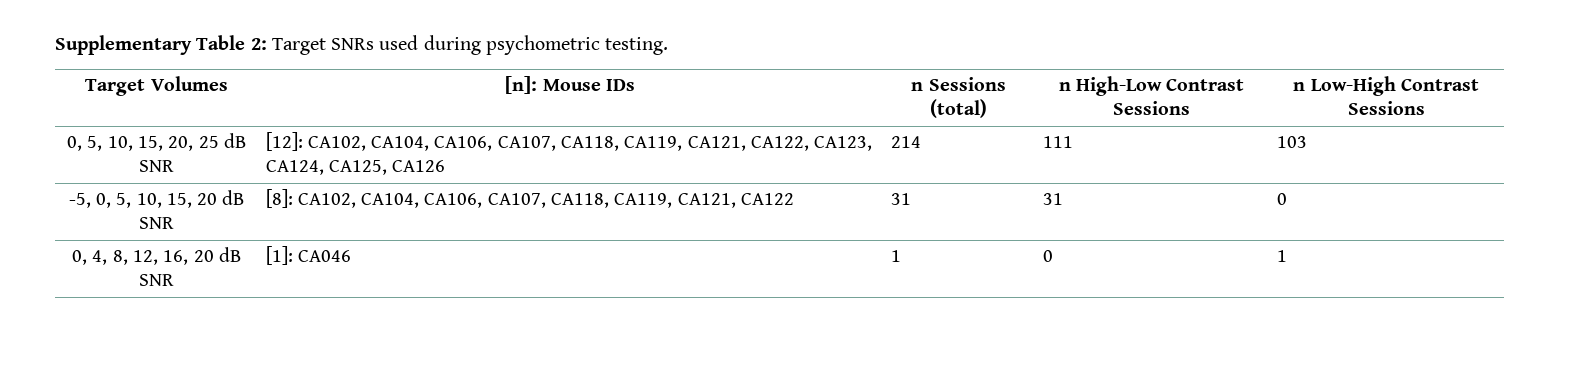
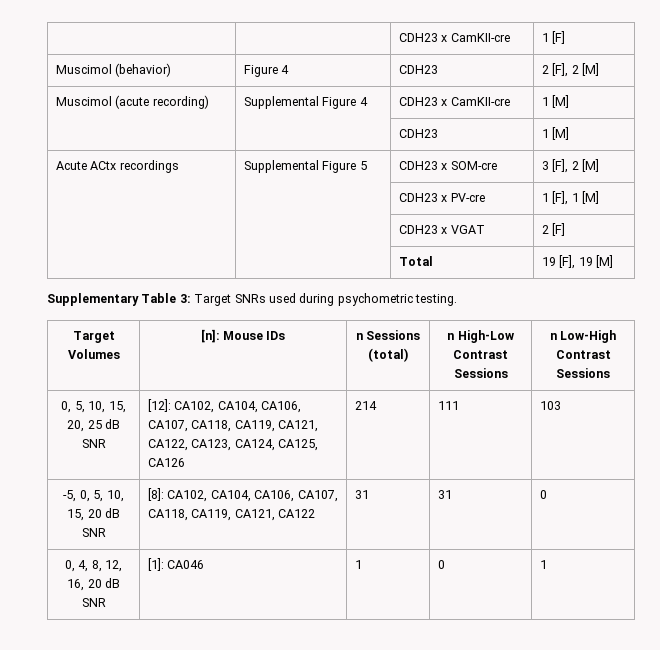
+ | | CDH23 x CamKII-cre | 1 [F]
+ Muscimol (behavior) | Figure 4 | CDH23 | 2 [F], 2 [M]
+ Muscimol (acute recording) | Supplemental Figure 4 | CDH23 x CamKII-cre | 1 [M]
+ | | CDH23 | 1 [M]
+ Acute ACtx recordings | Supplemental Figure 5 | CDH23 x SOM-cre | 3 [F], 2 [M]
+ | | CDH23 x PV-cre | 1 [F], 1 [M]
+ | | CDH23 x VGAT | 2 [F]
+ | | Total | 19 [F], 19 [M]
- Supplementary Table 2: Target SNRs used during psychometric testing.
+ Supplementary Table 3: Target SNRs used during psychometric testing.

